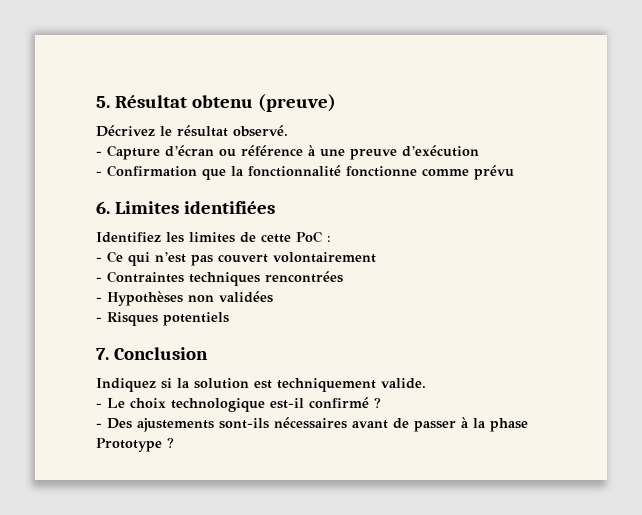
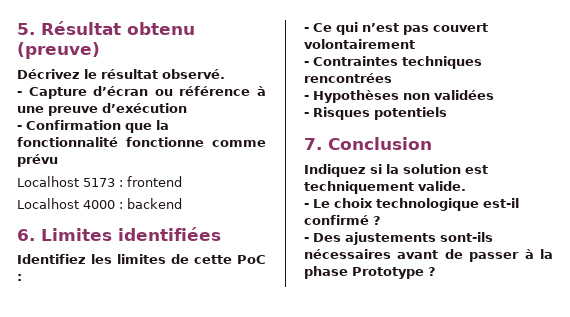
+ Localhost 5173 : frontend
+ Localhost 4000 : backend

